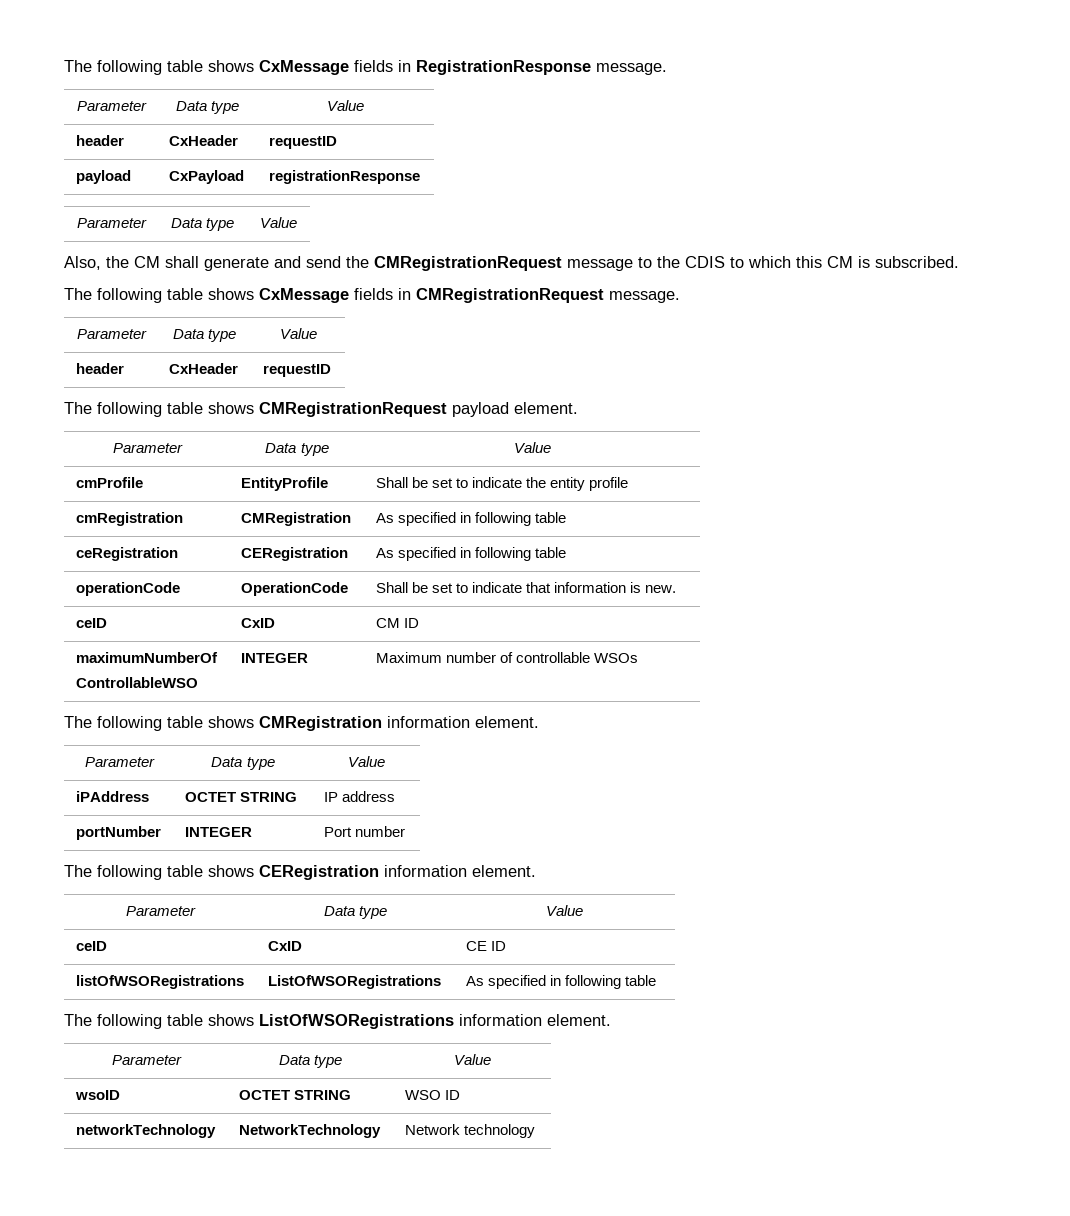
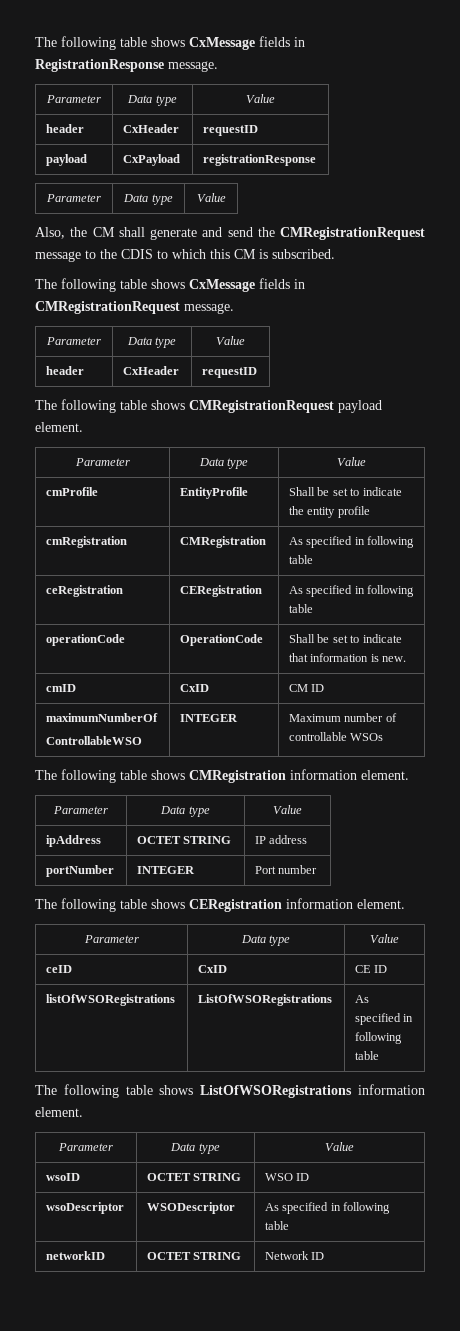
- ceID | CxID | CM ID
+ cmID | CxID | CM ID
- iPAddress | OCTET STRING | IP address
+ ipAddress | OCTET STRING | IP address
- networkTechnology | NetworkTechnology | Network technology
+ wsoDescriptor | WSODescriptor | As specified in following table
+ networkID | OCTET STRING | Network ID

